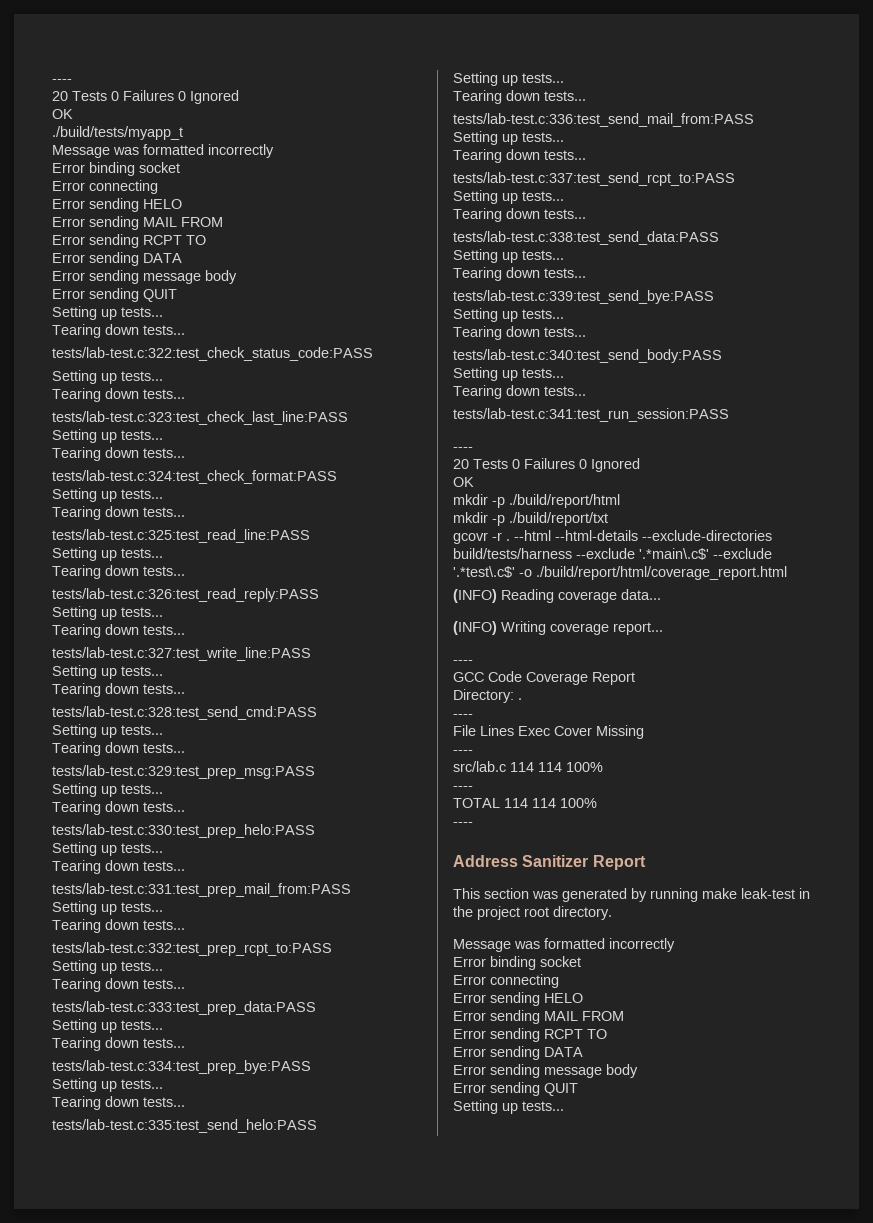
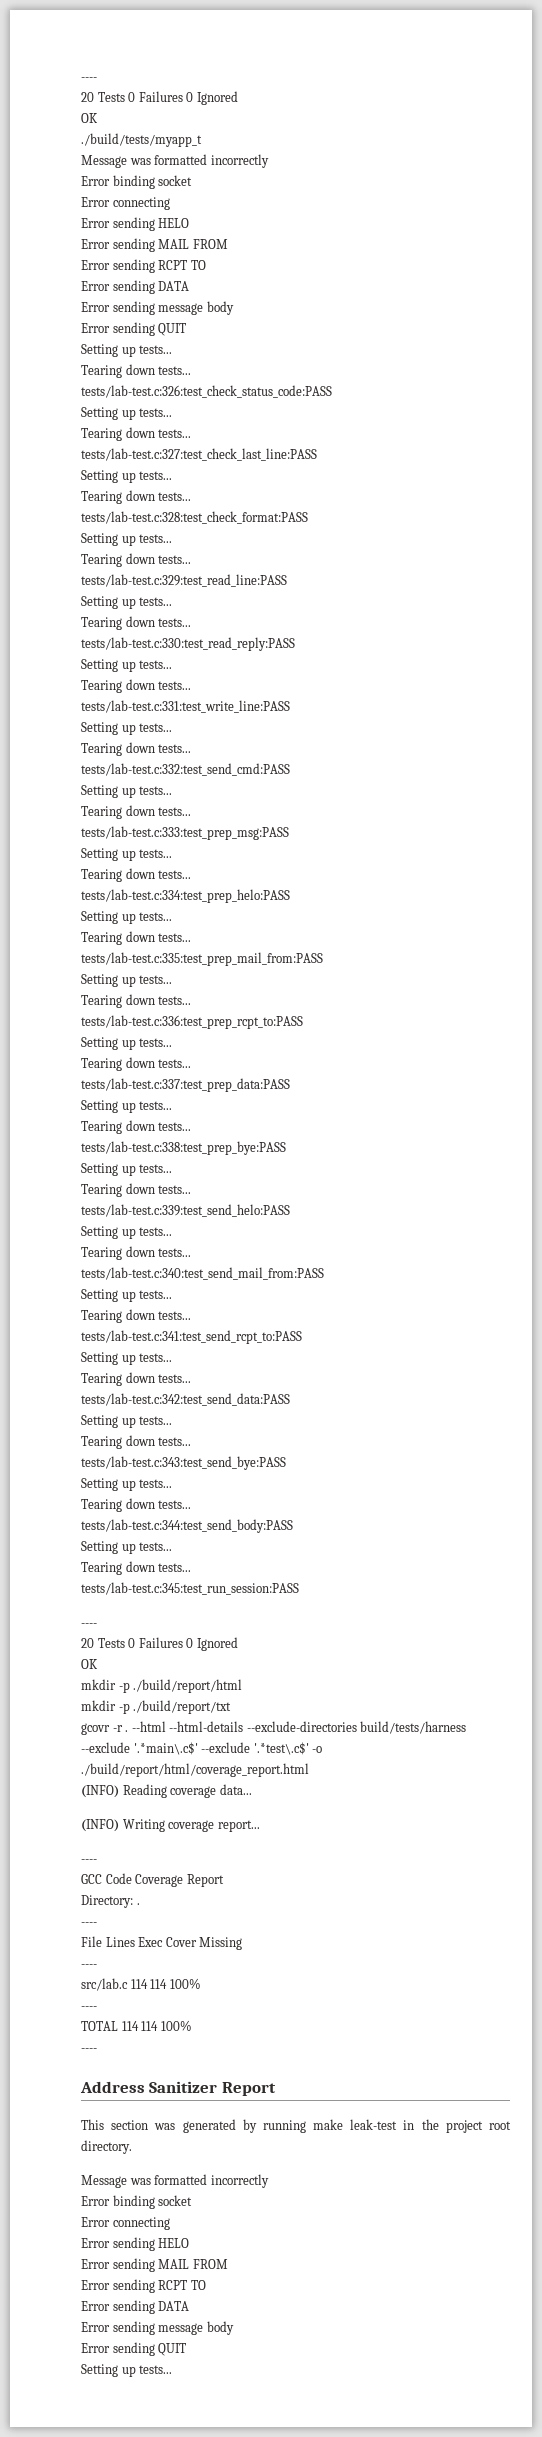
- tests/lab-test.c:322:test_check_status_code:PASS
+ tests/lab-test.c:326:test_check_status_code:PASS
  Setting up tests...
  Tearing down tests...
- tests/lab-test.c:323:test_check_last_line:PASS
+ tests/lab-test.c:327:test_check_last_line:PASS
  Setting up tests...
  Tearing down tests...
- tests/lab-test.c:324:test_check_format:PASS
+ tests/lab-test.c:328:test_check_format:PASS
  Setting up tests...
  Tearing down tests...
- tests/lab-test.c:325:test_read_line:PASS
+ tests/lab-test.c:329:test_read_line:PASS
  Setting up tests...
  Tearing down tests...
- tests/lab-test.c:326:test_read_reply:PASS
+ tests/lab-test.c:330:test_read_reply:PASS
  Setting up tests...
  Tearing down tests...
- tests/lab-test.c:327:test_write_line:PASS
+ tests/lab-test.c:331:test_write_line:PASS
  Setting up tests...
  Tearing down tests...
- tests/lab-test.c:328:test_send_cmd:PASS
+ tests/lab-test.c:332:test_send_cmd:PASS
  Setting up tests...
  Tearing down tests...
- tests/lab-test.c:329:test_prep_msg:PASS
+ tests/lab-test.c:333:test_prep_msg:PASS
  Setting up tests...
  Tearing down tests...
- tests/lab-test.c:330:test_prep_helo:PASS
+ tests/lab-test.c:334:test_prep_helo:PASS
  Setting up tests...
  Tearing down tests...
- tests/lab-test.c:331:test_prep_mail_from:PASS
+ tests/lab-test.c:335:test_prep_mail_from:PASS
  Setting up tests...
  Tearing down tests...
- tests/lab-test.c:332:test_prep_rcpt_to:PASS
+ tests/lab-test.c:336:test_prep_rcpt_to:PASS
  Setting up tests...
  Tearing down tests...
- tests/lab-test.c:333:test_prep_data:PASS
+ tests/lab-test.c:337:test_prep_data:PASS
  Setting up tests...
  Tearing down tests...
- tests/lab-test.c:334:test_prep_bye:PASS
+ tests/lab-test.c:338:test_prep_bye:PASS
  Setting up tests...
  Tearing down tests...
- tests/lab-test.c:335:test_send_helo:PASS
+ tests/lab-test.c:339:test_send_helo:PASS
  Setting up tests...
  Tearing down tests...
- tests/lab-test.c:336:test_send_mail_from:PASS
+ tests/lab-test.c:340:test_send_mail_from:PASS
  Setting up tests...
  Tearing down tests...
- tests/lab-test.c:337:test_send_rcpt_to:PASS
+ tests/lab-test.c:341:test_send_rcpt_to:PASS
  Setting up tests...
  Tearing down tests...
- tests/lab-test.c:338:test_send_data:PASS
+ tests/lab-test.c:342:test_send_data:PASS
  Setting up tests...
  Tearing down tests...
- tests/lab-test.c:339:test_send_bye:PASS
+ tests/lab-test.c:343:test_send_bye:PASS
  Setting up tests...
  Tearing down tests...
- tests/lab-test.c:340:test_send_body:PASS
+ tests/lab-test.c:344:test_send_body:PASS
  Setting up tests...
  Tearing down tests...
- tests/lab-test.c:341:test_run_session:PASS
+ tests/lab-test.c:345:test_run_session:PASS

